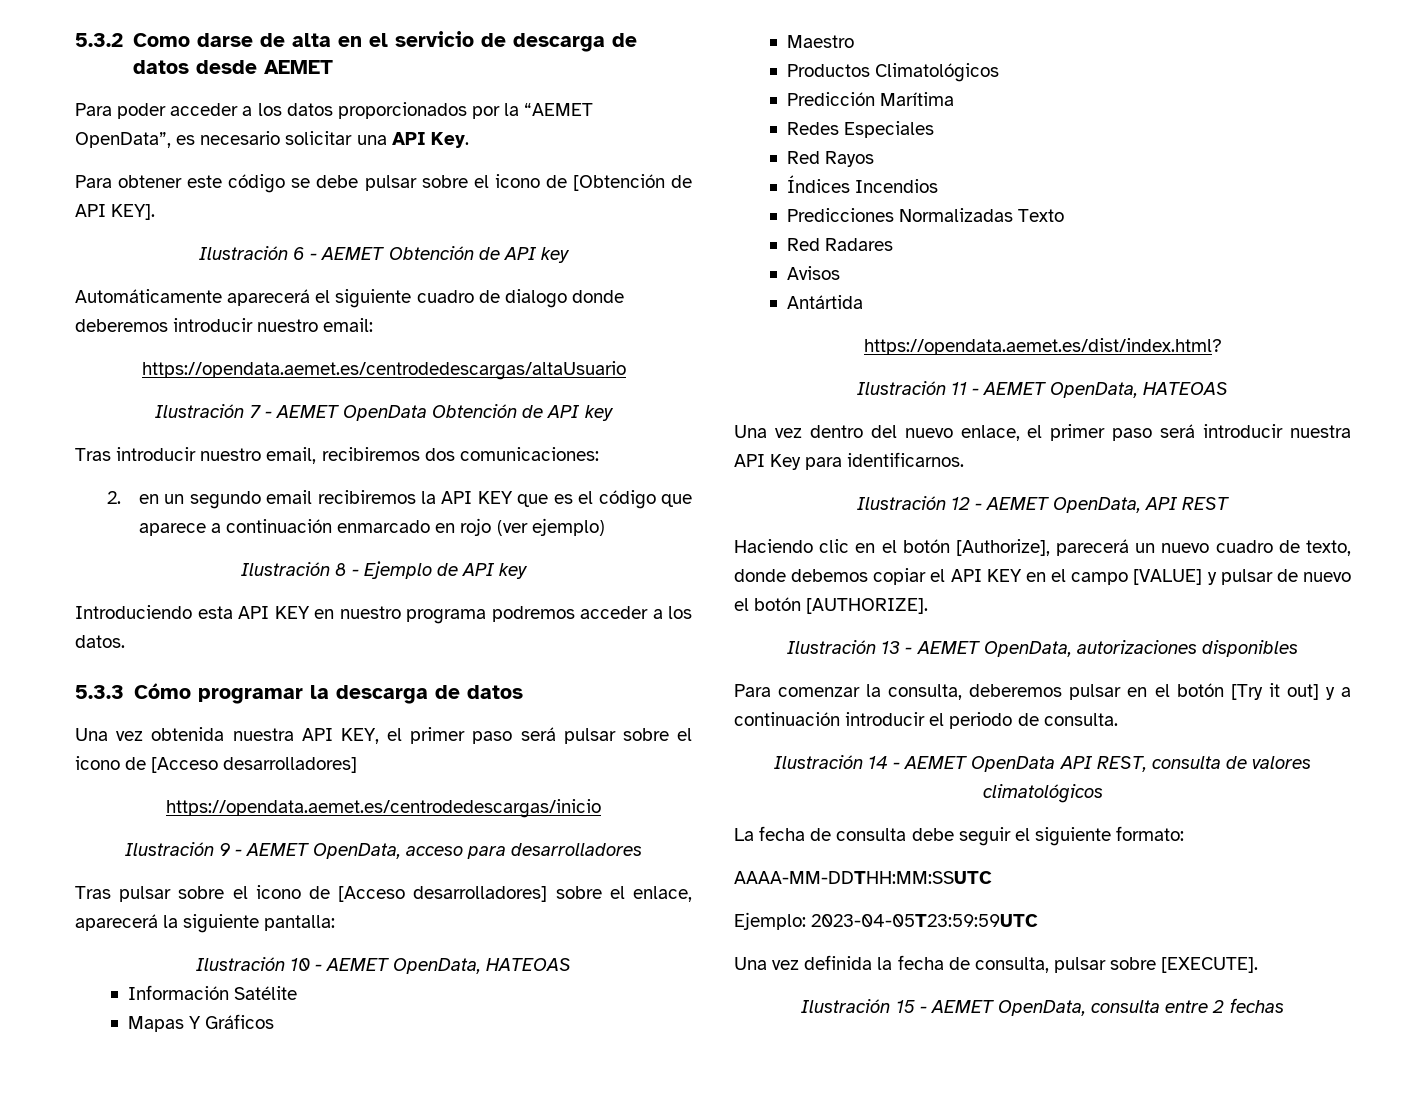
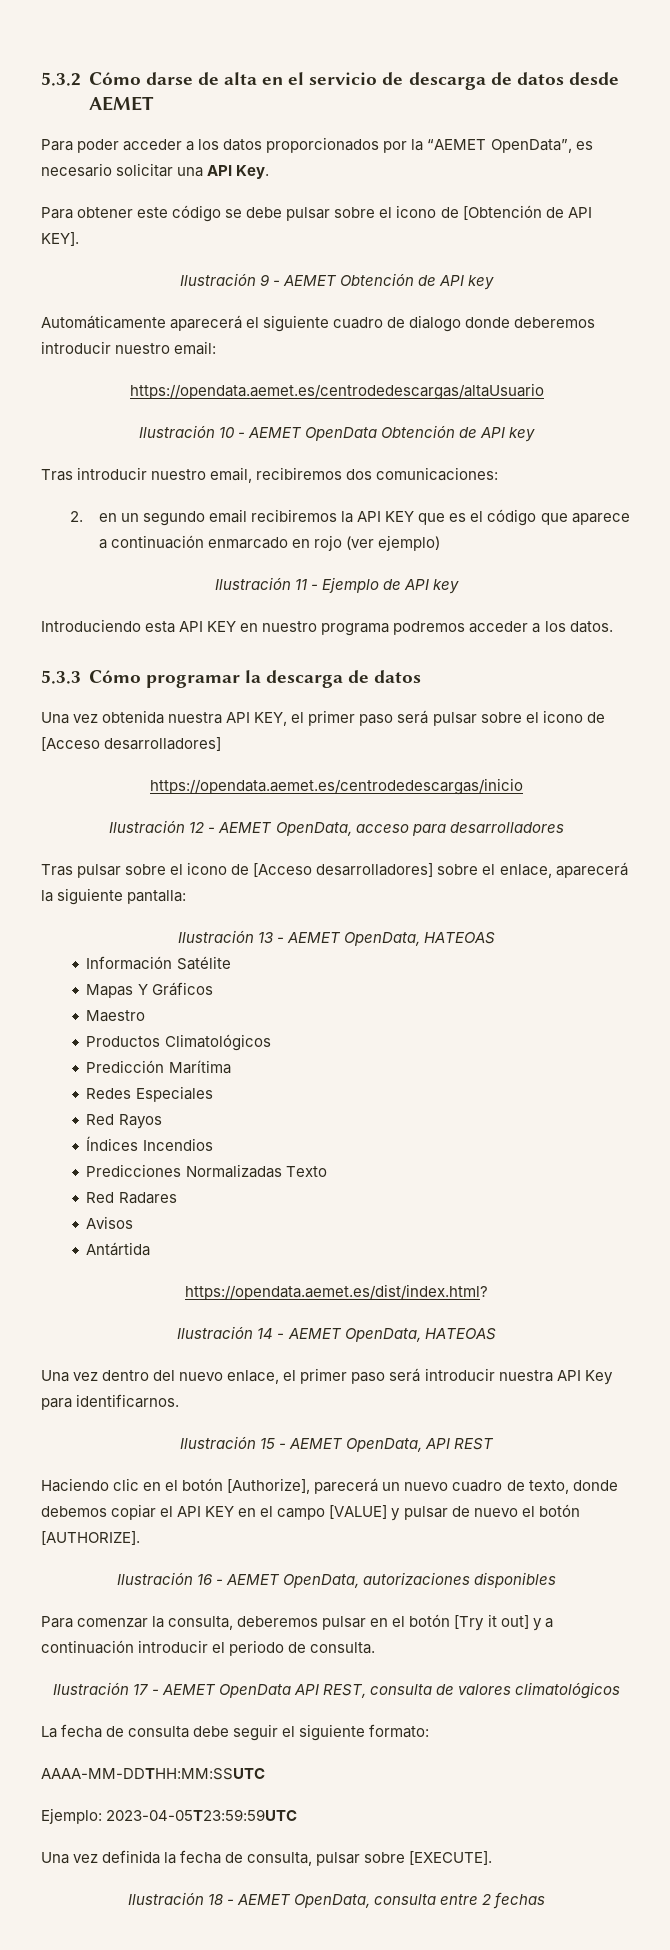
- 5.3.2 Como darse de alta en el servicio de descarga de datos desde AEMET
+ 5.3.2 Cómo darse de alta en el servicio de descarga de datos desde AEMET
- Ilustración 6 - AEMET Obtención de API key
+ Ilustración 9 - AEMET Obtención de API key
- Ilustración 7 - AEMET OpenData Obtención de API key
+ Ilustración 10 - AEMET OpenData Obtención de API key
- Ilustración 8 - Ejemplo de API key
+ Ilustración 11 - Ejemplo de API key
- Ilustración 9 - AEMET OpenData, acceso para desarrolladores
+ Ilustración 12 - AEMET OpenData, acceso para desarrolladores
- Ilustración 10 - AEMET OpenData, HATEOAS
+ Ilustración 13 - AEMET OpenData, HATEOAS
- Ilustración 11 - AEMET OpenData, HATEOAS
+ Ilustración 14 - AEMET OpenData, HATEOAS
- Ilustración 12 - AEMET OpenData, API REST
+ Ilustración 15 - AEMET OpenData, API REST
- Ilustración 13 - AEMET OpenData, autorizaciones disponibles
+ Ilustración 16 - AEMET OpenData, autorizaciones disponibles
- Ilustración 14 - AEMET OpenData API REST, consulta de valores climatológicos
+ Ilustración 17 - AEMET OpenData API REST, consulta de valores climatológicos
- Ilustración 15 - AEMET OpenData, consulta entre 2 fechas
+ Ilustración 18 - AEMET OpenData, consulta entre 2 fechas

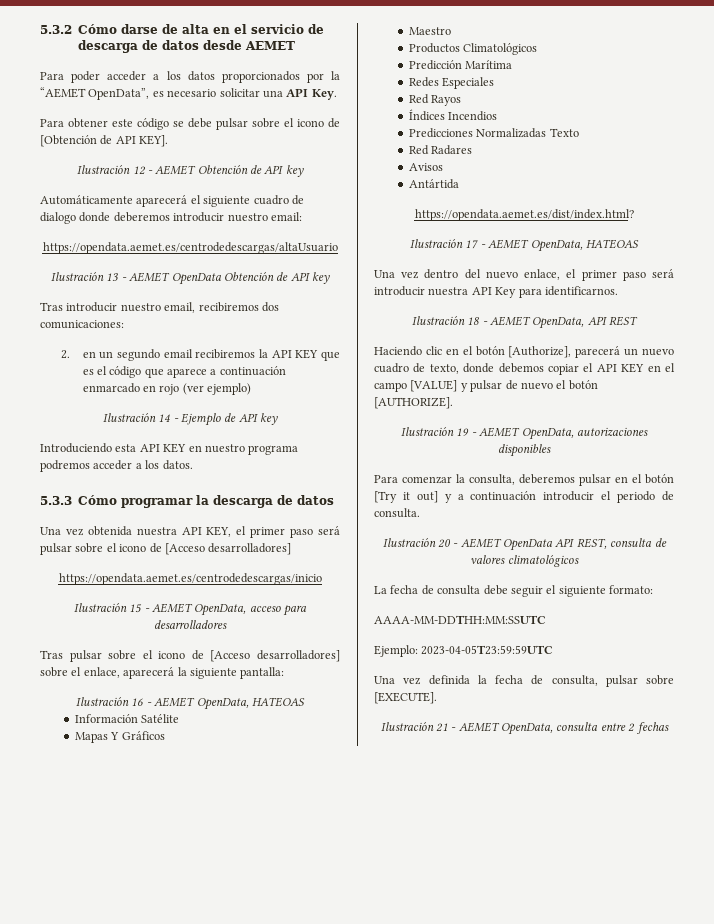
- Ilustración 9 - AEMET Obtención de API key
+ Ilustración 12 - AEMET Obtención de API key
- Ilustración 10 - AEMET OpenData Obtención de API key
+ Ilustración 13 - AEMET OpenData Obtención de API key
- Ilustración 11 - Ejemplo de API key
+ Ilustración 14 - Ejemplo de API key
- Ilustración 12 - AEMET OpenData, acceso para desarrolladores
+ Ilustración 15 - AEMET OpenData, acceso para desarrolladores
- Ilustración 13 - AEMET OpenData, HATEOAS
+ Ilustración 16 - AEMET OpenData, HATEOAS
- Ilustración 14 - AEMET OpenData, HATEOAS
+ Ilustración 17 - AEMET OpenData, HATEOAS
- Ilustración 15 - AEMET OpenData, API REST
+ Ilustración 18 - AEMET OpenData, API REST
- Ilustración 16 - AEMET OpenData, autorizaciones disponibles
+ Ilustración 19 - AEMET OpenData, autorizaciones disponibles
- Ilustración 17 - AEMET OpenData API REST, consulta de valores climatológicos
+ Ilustración 20 - AEMET OpenData API REST, consulta de valores climatológicos
- Ilustración 18 - AEMET OpenData, consulta entre 2 fechas
+ Ilustración 21 - AEMET OpenData, consulta entre 2 fechas

